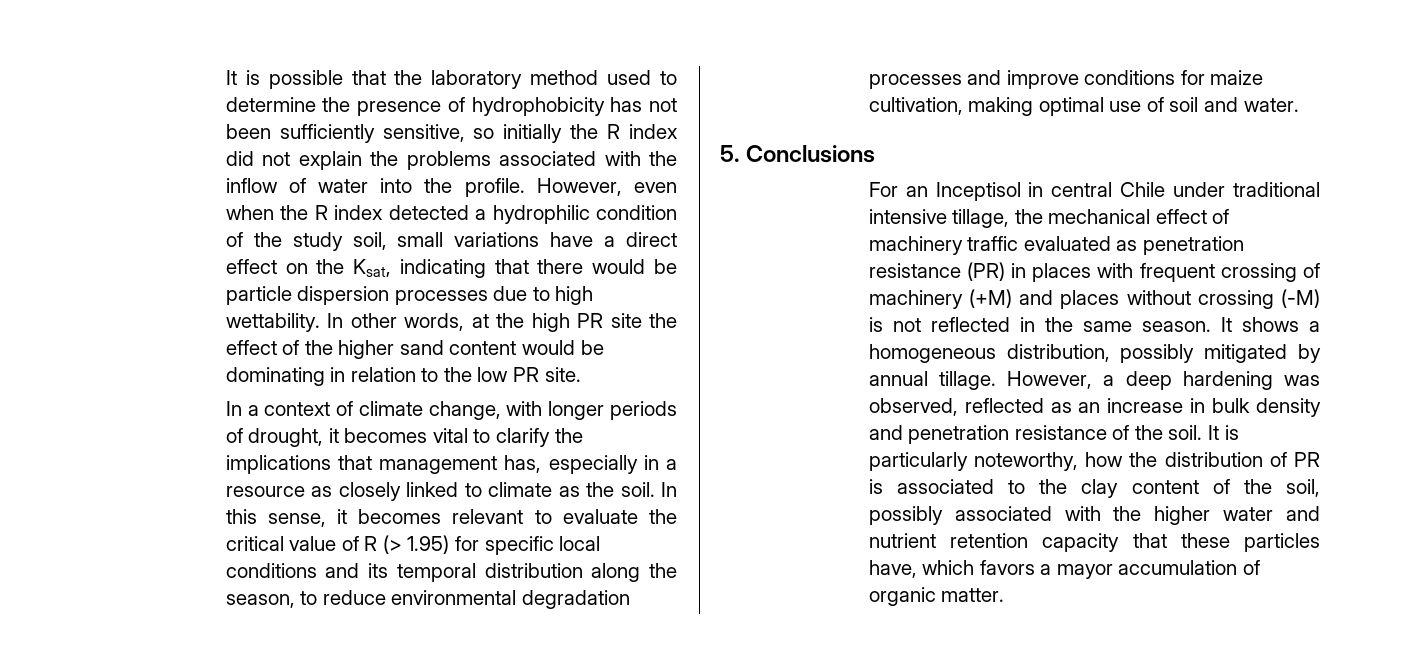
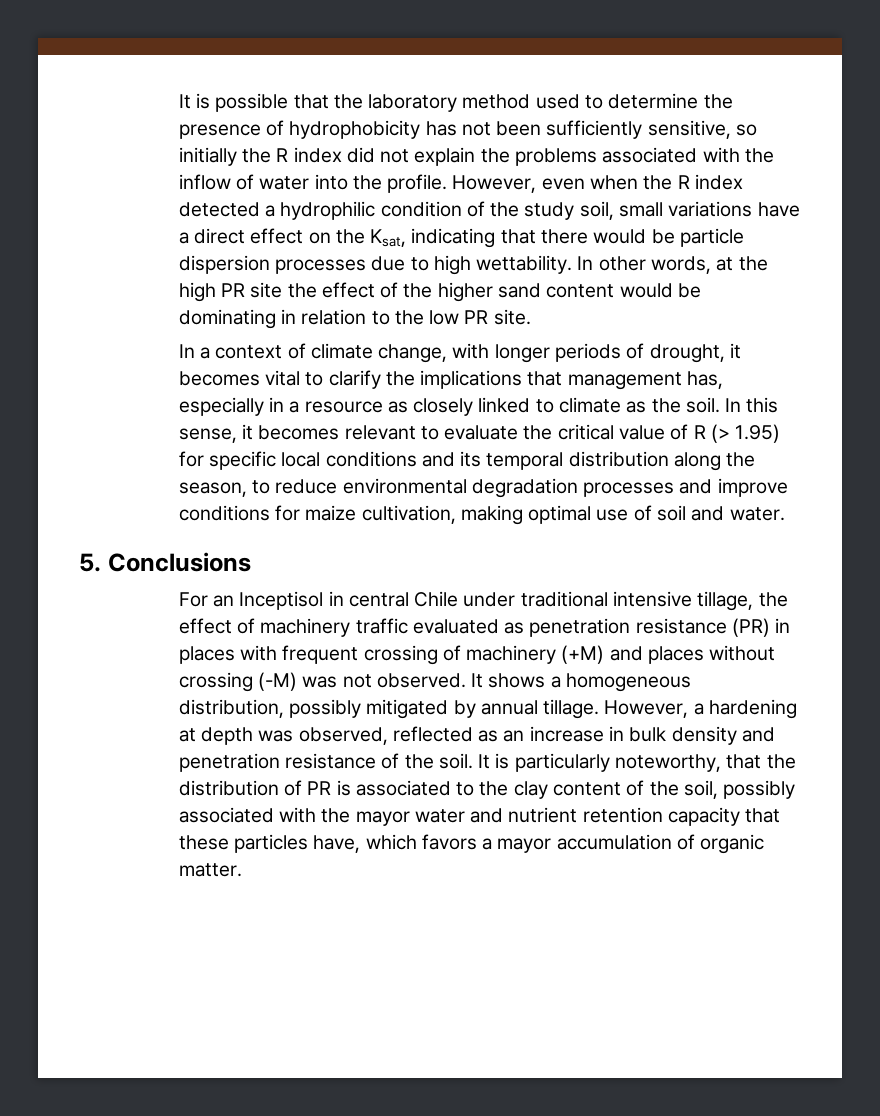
- For an Inceptisol in central Chile under traditional intensive tillage, the mechanical effect of machinery traffic evaluated as penetration resistance (PR) in places with frequent crossing of machinery (+M) and places without crossing (-M) is not reflected in the same season.
+ For an Inceptisol in central Chile under traditional intensive tillage, the effect of machinery traffic evaluated as penetration resistance (PR) in places with frequent crossing of machinery (+M) and places without crossing (-M) was not observed.
- However, a deep hardening was observed, reflected as an increase in bulk density and penetration resistance of the soil.
+ However, a hardening at depth was observed, reflected as an increase in bulk density and penetration resistance of the soil.
- It is particularly noteworthy, how the distribution of PR is associated to the clay content of the soil, possibly associated with the higher water and nutrient retention capacity that these particles have, which favors a mayor accumulation of organic matter.
+ It is particularly noteworthy, that the distribution of PR is associated to the clay content of the soil, possibly associated with the mayor water and nutrient retention capacity that these particles have, which favors a mayor accumulation of organic matter.

